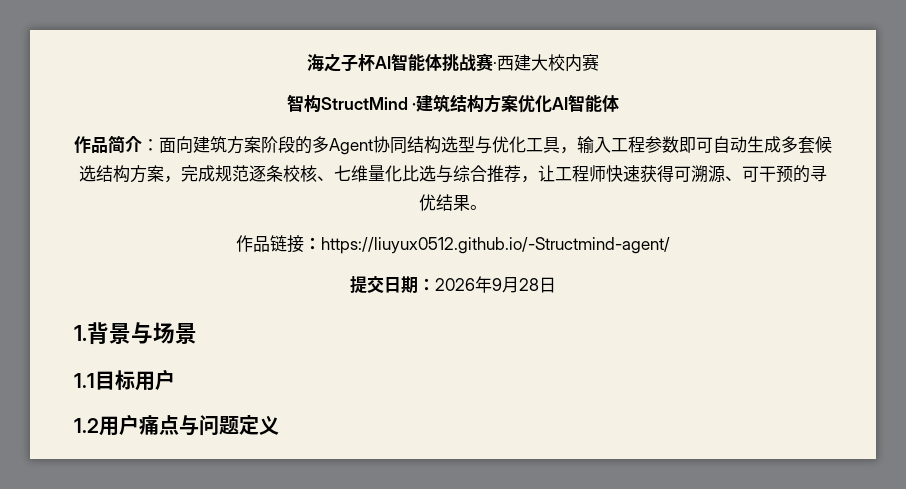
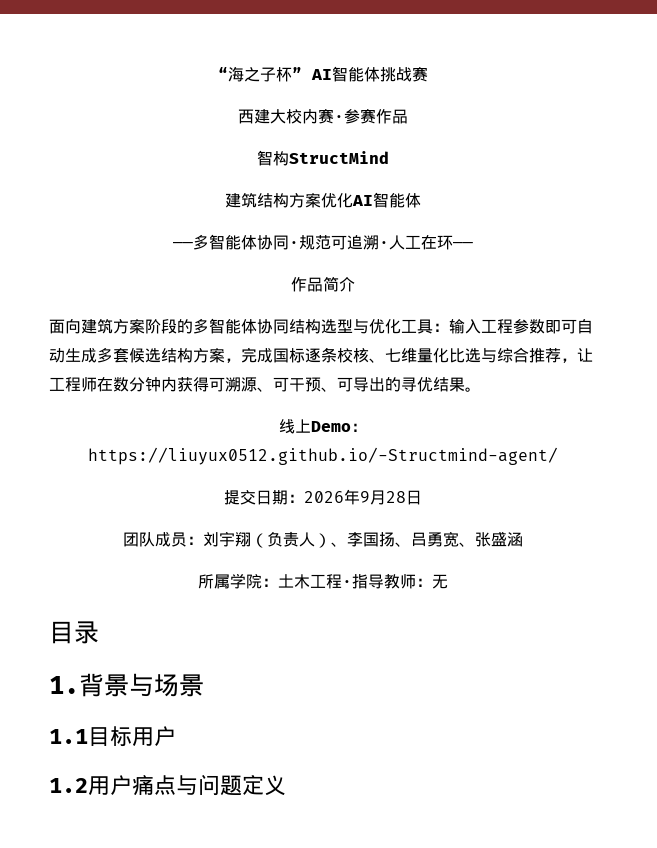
- 海之子杯AI智能体挑战赛·西建大校内赛
+ “海之子杯” AI智能体挑战赛
+ 西建大校内赛·参赛作品
- 智构StructMind ·建筑结构方案优化AI智能体
+ 智构StructMind
+ 建筑结构方案优化AI智能体
+ ——多智能体协同·规范可追溯·人工在环——
- 作品简介：面向建筑方案阶段的多Agent协同结构选型与优化工具，输入工程参数即可自动生成多套候选结构方案，完成规范逐条校核、七维量化比选与综合推荐，让工程师快速获得可溯源、可干预的寻优结果。
+ 作品简介
+ 面向建筑方案阶段的多智能体协同结构选型与优化工具：输入工程参数即可自动生成多套候选结构方案，完成国标逐条校核、七维量化比选与综合推荐，让工程师在数分钟内获得可溯源、可干预、可导出的寻优结果。
- 作品链接：https://liuyux0512.github.io/-Structmind-agent/
+ 线上Demo：https://liuyux0512.github.io/-Structmind-agent/
+ 团队成员：刘宇翔（负责人）、李国扬、吕勇宽、张盛涵
+ 所属学院：土木工程·指导教师：无
+ 目录

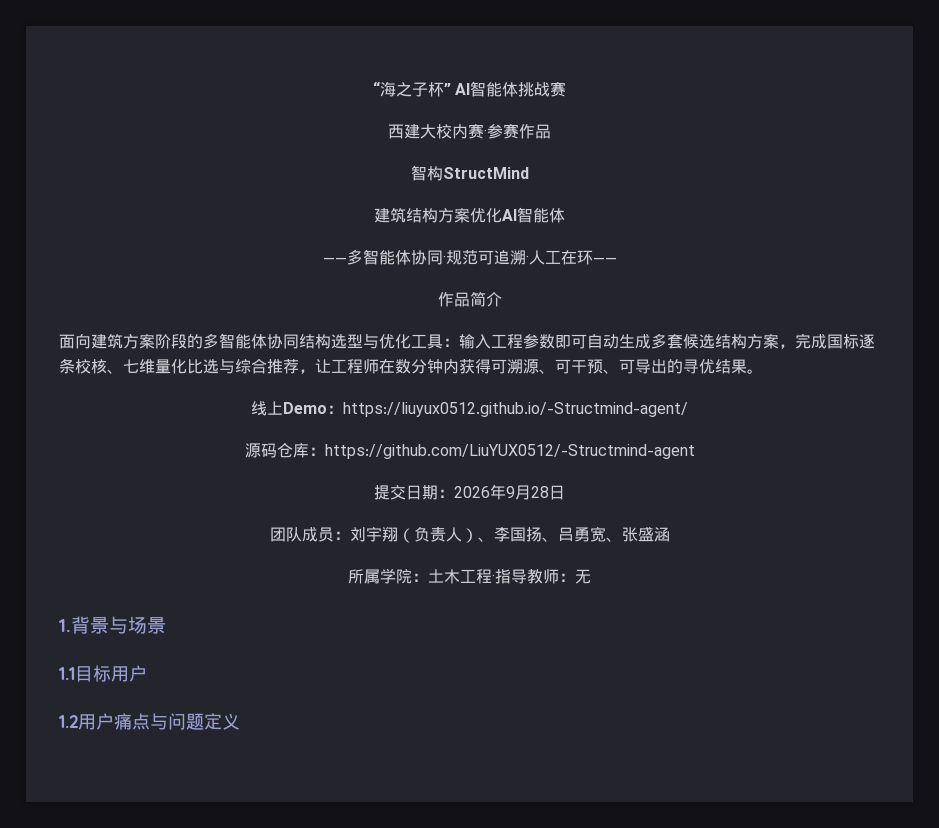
+ 源码仓库：https://github.com/LiuYUX0512/-Structmind-agent
- 目录

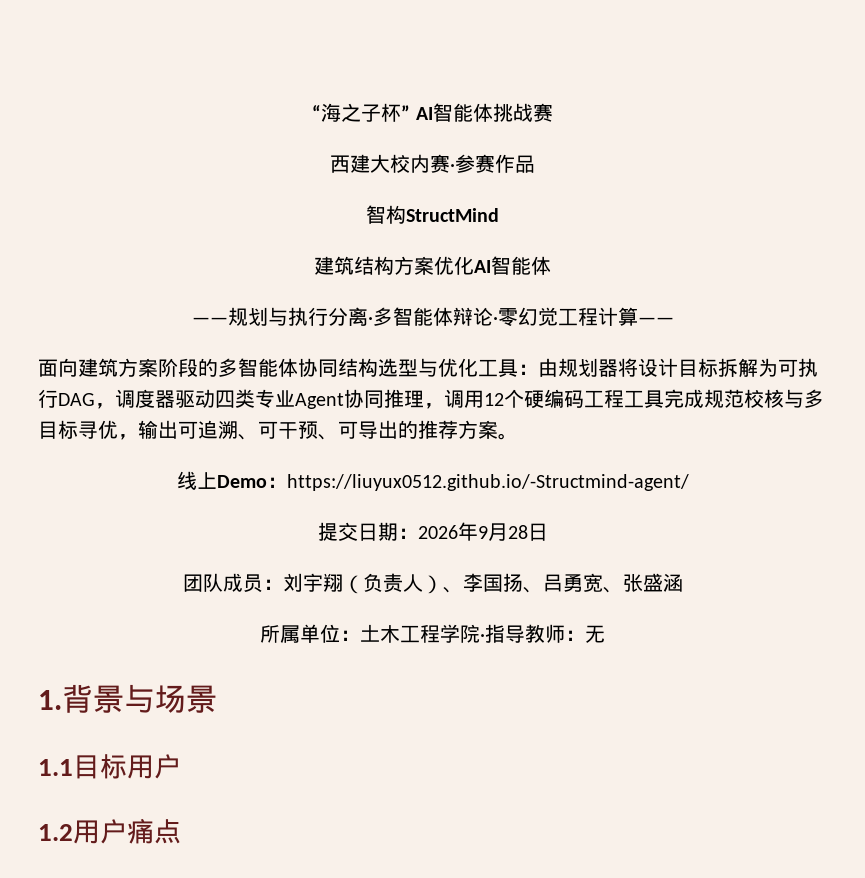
- ——多智能体协同·规范可追溯·人工在环——
- 作品简介
+ ——规划与执行分离·多智能体辩论·零幻觉工程计算——
- 面向建筑方案阶段的多智能体协同结构选型与优化工具：输入工程参数即可自动生成多套候选结构方案，完成国标逐条校核、七维量化比选与综合推荐，让工程师在数分钟内获得可溯源、可干预、可导出的寻优结果。
+ 面向建筑方案阶段的多智能体协同结构选型与优化工具：由规划器将设计目标拆解为可执行DAG，调度器驱动四类专业Agent协同推理，调用12个硬编码工程工具完成规范校核与多目标寻优，输出可追溯、可干预、可导出的推荐方案。
- 源码仓库：https://github.com/LiuYUX0512/-Structmind-agent
- 所属学院：土木工程·指导教师：无
+ 所属单位：土木工程学院·指导教师：无
- 1.2用户痛点与问题定义
+ 1.2用户痛点

